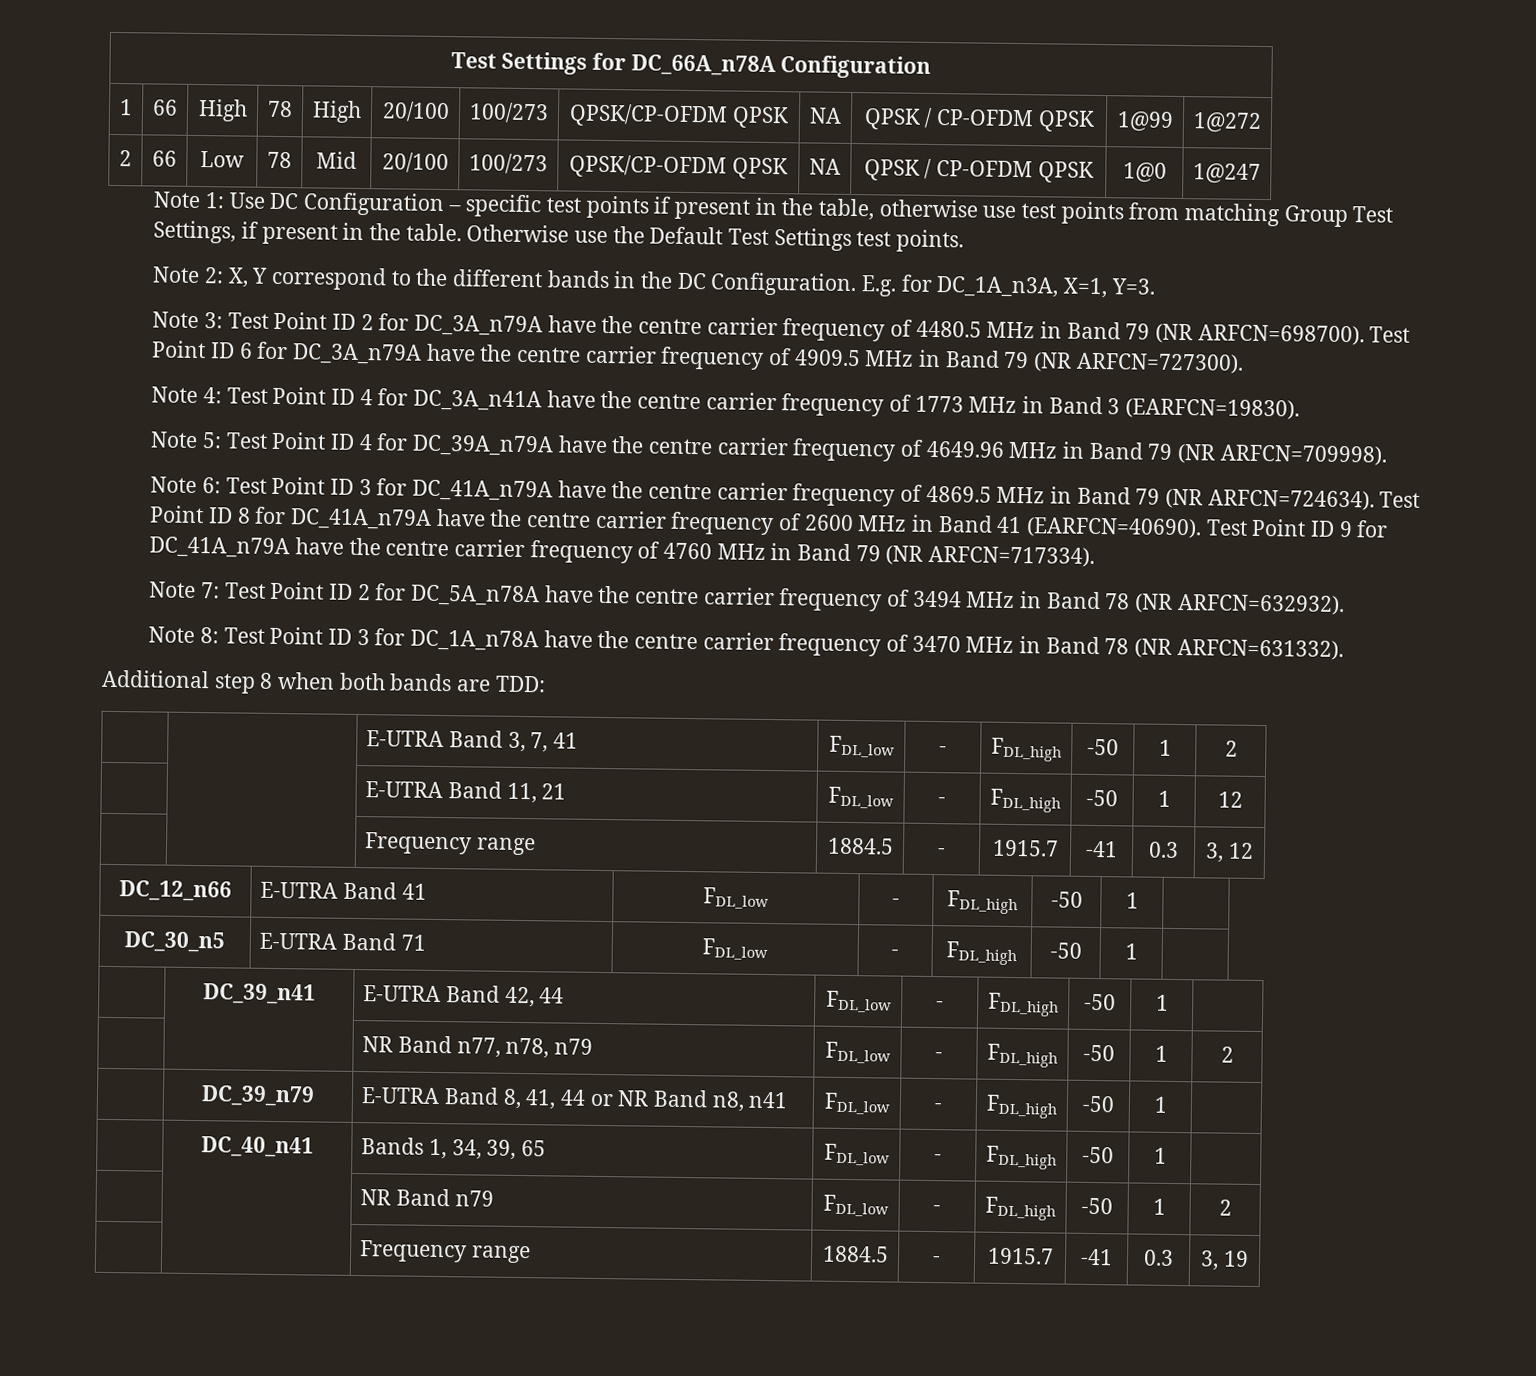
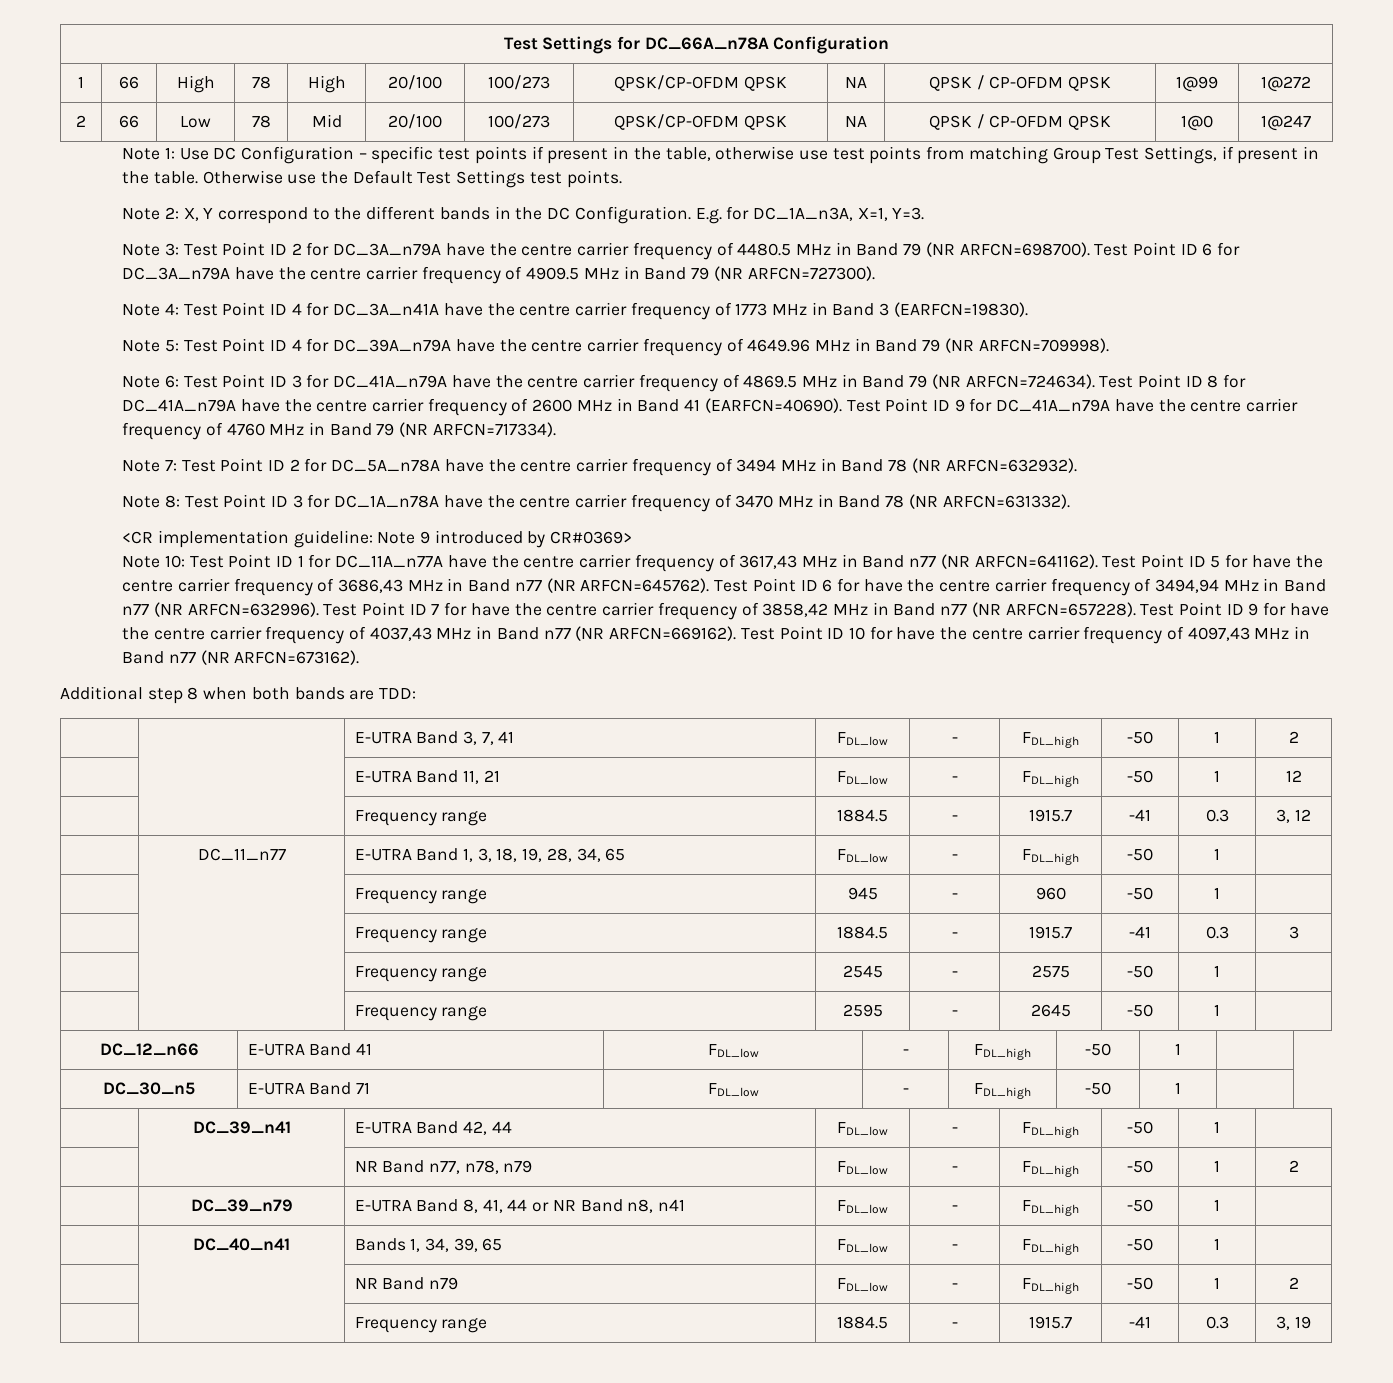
+ <CR implementation guideline: Note 9 introduced by CR#0369>
+ Note 10: Test Point ID 1 for DC_11A_n77A have the centre carrier frequency of 3617,43 MHz in Band n77 (NR ARFCN=641162). Test Point ID 5 for have the centre carrier frequency of 3686,43 MHz in Band n77 (NR ARFCN=645762). Test Point ID 6 for have the centre carrier frequency of 3494,94 MHz in Band n77 (NR ARFCN=632996). Test Point ID 7 for have the centre carrier frequency of 3858,42 MHz in Band n77 (NR ARFCN=657228). Test Point ID 9 for have the centre carrier frequency of 4037,43 MHz in Band n77 (NR ARFCN=669162). Test Point ID 10 for have the centre carrier frequency of 4097,43 MHz in Band n77 (NR ARFCN=673162).
+ | DC_11_n77 | E-UTRA Band 1, 3, 18, 19, 28, 34, 65 | FDL_low | - | FDL_high | -50 | 1 |
+ | | Frequency range | 945 | - | 960 | -50 | 1 |
+ | | Frequency range | 1884.5 | - | 1915.7 | -41 | 0.3 | 3
+ | | Frequency range | 2545 | - | 2575 | -50 | 1 |
+ | | Frequency range | 2595 | - | 2645 | -50 | 1 |

